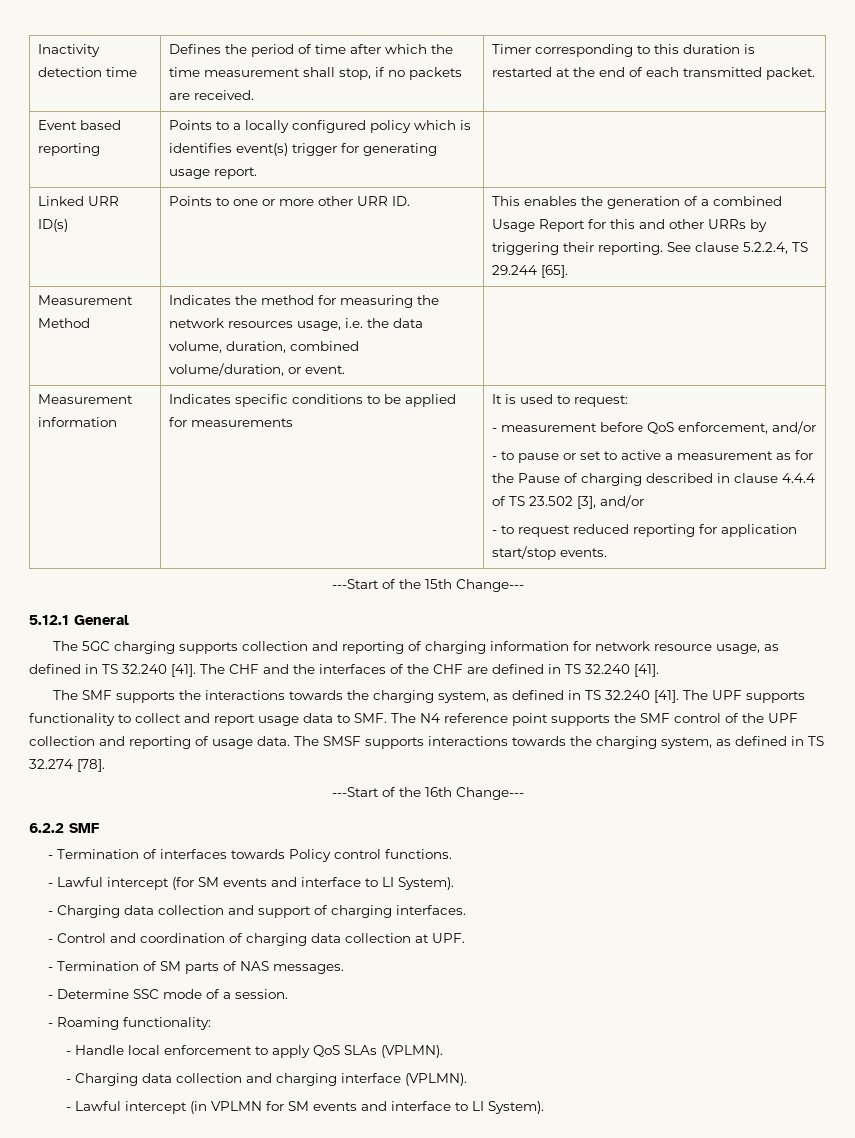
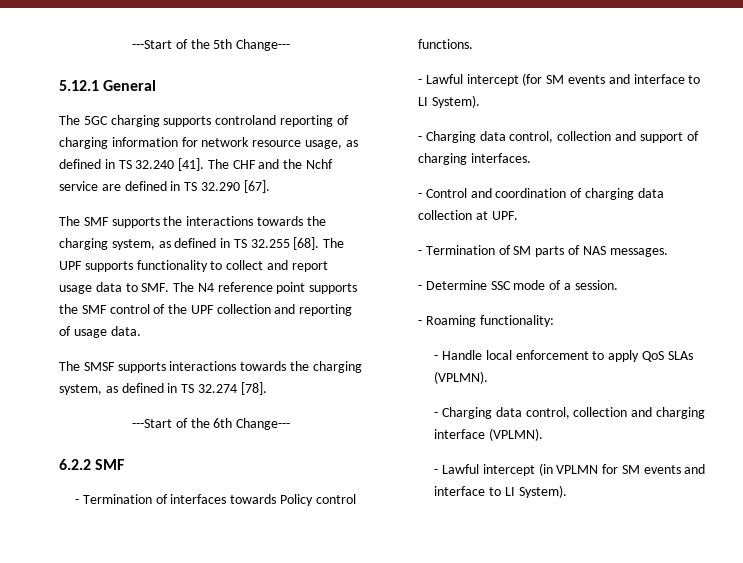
- Inactivity detection time | Defines the period of time after which the time measurement shall stop, if no packets are received. | Timer corresponding to this duration is restarted at the end of each transmitted packet.
- Event based reporting | Points to a locally configured policy which is identifies event(s) trigger for generating usage report. |
- Linked URR ID(s) | Points to one or more other URR ID. | This enables the generation of a combined Usage Report for this and other URRs by triggering their reporting. See clause 5.2.2.4, TS 29.244 [65].
- Measurement Method | Indicates the method for measuring the network resources usage, i.e. the data volume, duration, combined volume/duration, or event. |
- Measurement information | Indicates specific conditions to be applied for measurements | It is used to request:
- - measurement before QoS enforcement, and/or
- - to pause or set to active a measurement as for the Pause of charging described in clause 4.4.4 of TS 23.502 [3], and/or
- - to request reduced reporting for application start/stop events.
- ---Start of the 15th Change---
+ ---Start of the 5th Change---
- The 5GC charging supports collection and reporting of charging information for network resource usage, as defined in TS 32.240 [41].
+ The 5GC charging supports controland reporting of charging information for network resource usage, as defined in TS 32.240 [41].
- The CHF and the interfaces of the CHF are defined in TS 32.240 [41].
+ The CHF and the Nchf service are defined in TS 32.290 [67].
- The SMF supports the interactions towards the charging system, as defined in TS 32.240 [41].
+ The SMF supports the interactions towards the charging system, as defined in TS 32.255 [68].
- The UPF supports functionality to collect and report usage data to SMF. The N4 reference point supports the SMF control of the UPF collection and reporting of usage data. The SMSF supports interactions towards the charging system, as defined in TS 32.274 [78].
+ The UPF supports functionality to collect and report usage data to SMF. The N4 reference point supports the SMF control of the UPF collection and reporting of usage data.
+ The SMSF supports interactions towards the charging system, as defined in TS 32.274 [78].
- ---Start of the 16th Change---
+ ---Start of the 6th Change---
- - Charging data collection and support of charging interfaces.
+ - Charging data control, collection and support of charging interfaces.
- - Charging data collection and charging interface (VPLMN).
+ - Charging data control, collection and charging interface (VPLMN).

